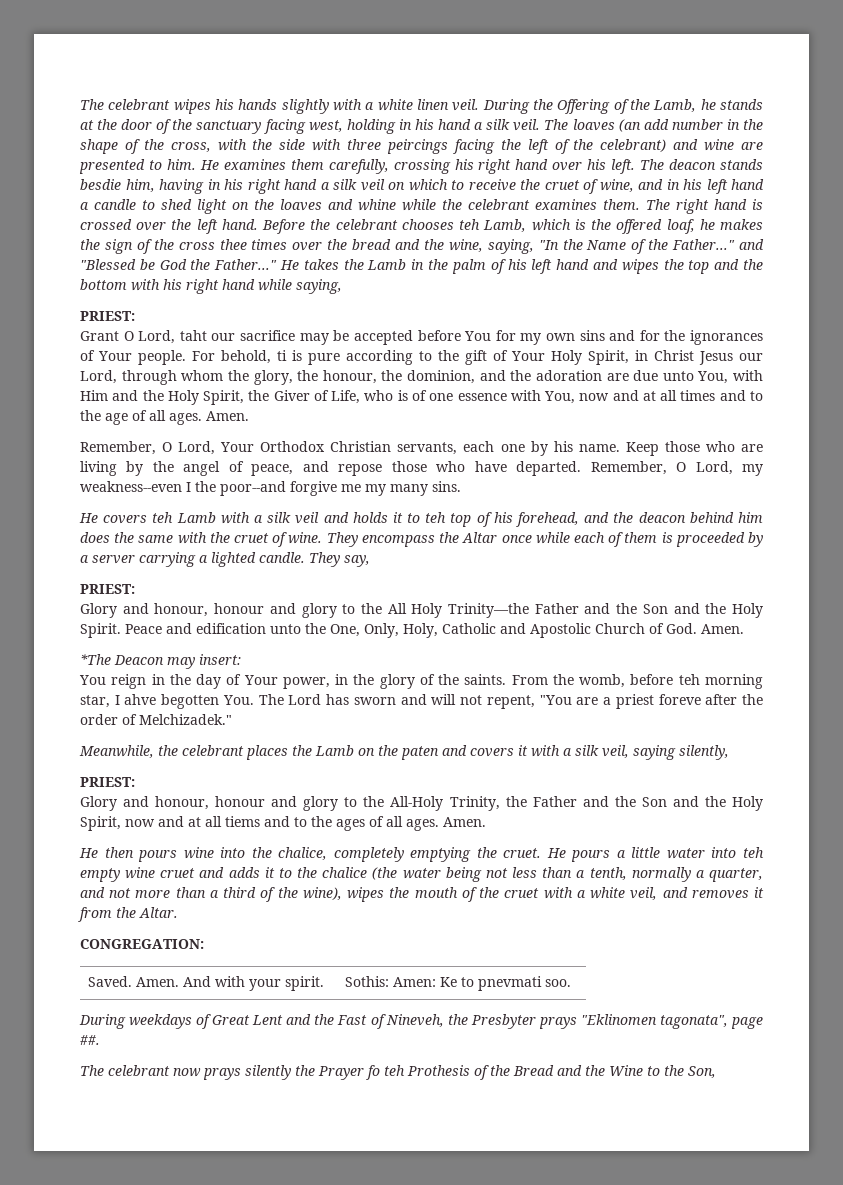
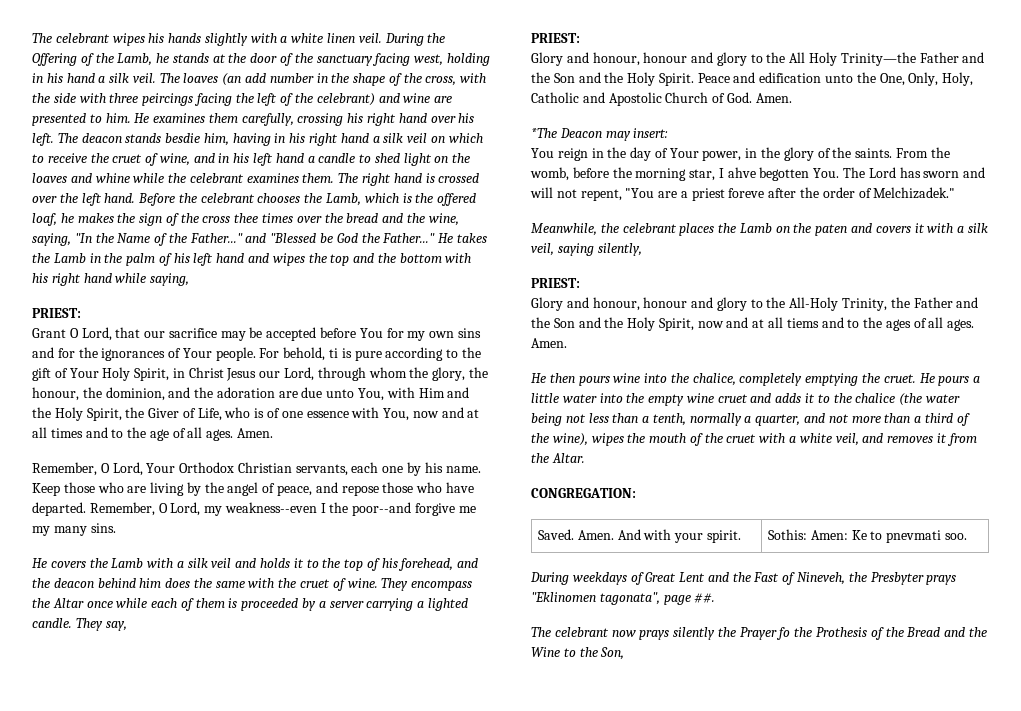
- Before the celebrant chooses teh Lamb, which is the offered loaf, he makes the sign of the cross thee times over the bread and the wine, saying, "In the Name of the Father..." and "Blessed be God the Father..."
+ Before the celebrant chooses the Lamb, which is the offered loaf, he makes the sign of the cross thee times over the bread and the wine, saying, "In the Name of the Father..." and "Blessed be God the Father..."
- Grant O Lord, taht our sacrifice may be accepted before You for my own sins and for the ignorances of Your people.
+ Grant O Lord, that our sacrifice may be accepted before You for my own sins and for the ignorances of Your people.
- He covers teh Lamb with a silk veil and holds it to teh top of his forehead, and the deacon behind him does the same with the cruet of wine.
+ He covers the Lamb with a silk veil and holds it to the top of his forehead, and the deacon behind him does the same with the cruet of wine.
- From the womb, before teh morning star, I ahve begotten You. The Lord has sworn and will not repent, "You are a priest foreve after the order of Melchizadek."
+ From the womb, before the morning star, I ahve begotten You. The Lord has sworn and will not repent, "You are a priest foreve after the order of Melchizadek."
- He pours a little water into teh empty wine cruet and adds it to the chalice (the water being not less than a tenth, normally a quarter, and not more than a third of the wine), wipes the mouth of the cruet with a white veil, and removes it from the Altar.
+ He pours a little water into the empty wine cruet and adds it to the chalice (the water being not less than a tenth, normally a quarter, and not more than a third of the wine), wipes the mouth of the cruet with a white veil, and removes it from the Altar.
- The celebrant now prays silently the Prayer fo teh Prothesis of the Bread and the Wine to the Son,
+ The celebrant now prays silently the Prayer fo the Prothesis of the Bread and the Wine to the Son,

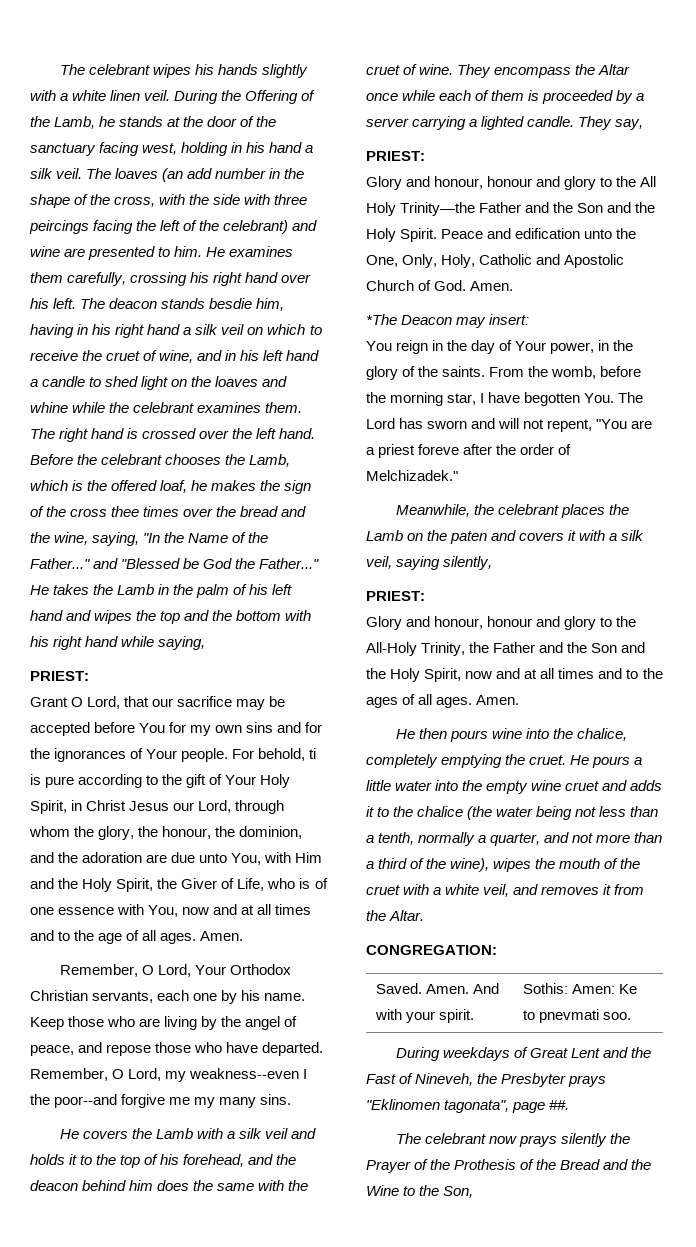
- From the womb, before the morning star, I ahve begotten You. The Lord has sworn and will not repent, "You are a priest foreve after the order of Melchizadek."
+ From the womb, before the morning star, I have begotten You. The Lord has sworn and will not repent, "You are a priest foreve after the order of Melchizadek."
- Glory and honour, honour and glory to the All-Holy Trinity, the Father and the Son and the Holy Spirit, now and at all tiems and to the ages of all ages.
+ Glory and honour, honour and glory to the All-Holy Trinity, the Father and the Son and the Holy Spirit, now and at all times and to the ages of all ages.
- The celebrant now prays silently the Prayer fo the Prothesis of the Bread and the Wine to the Son,
+ The celebrant now prays silently the Prayer of the Prothesis of the Bread and the Wine to the Son,

